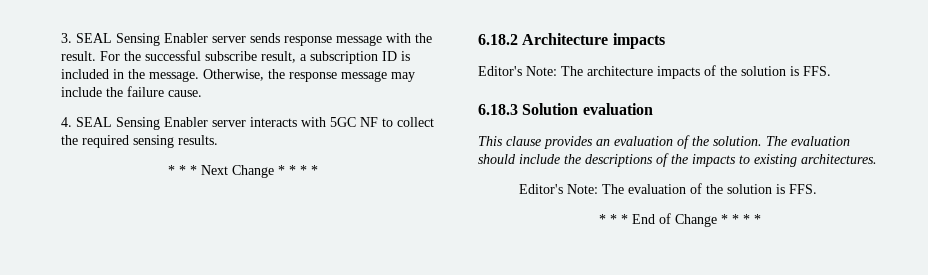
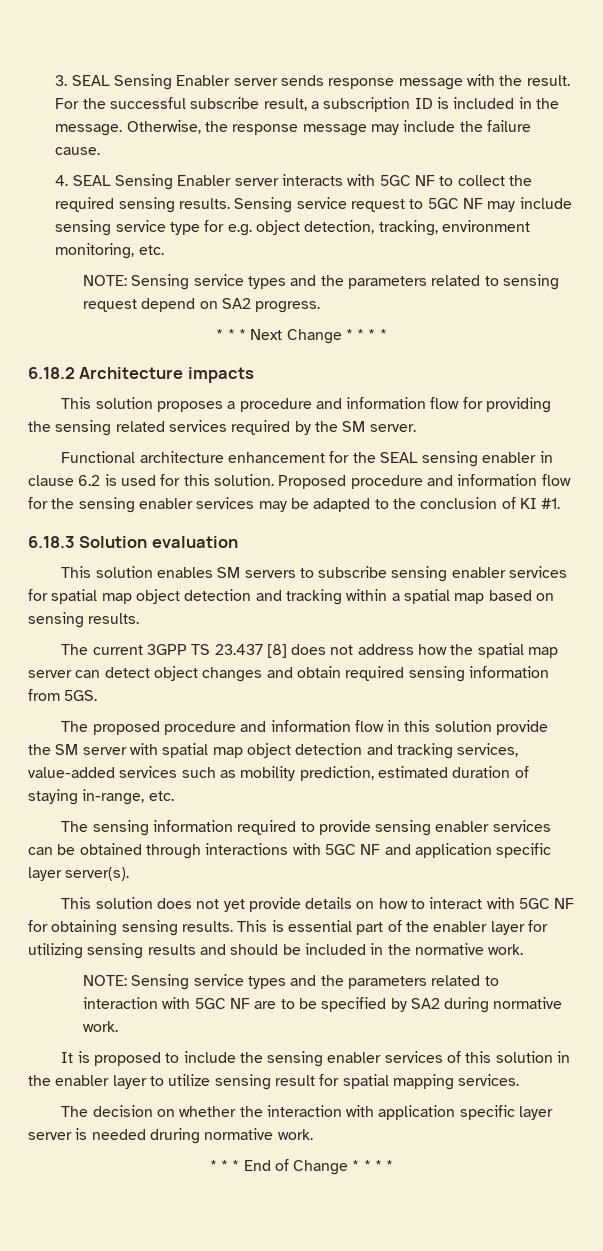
+ Sensing service request to 5GC NF may include sensing service type for e.g. object detection, tracking, environment monitoring, etc.
+ NOTE: Sensing service types and the parameters related to sensing request depend on SA2 progress.
- Editor's Note: The architecture impacts of the solution is FFS.
+ This solution proposes a procedure and information flow for providing the sensing related services required by the SM server.
+ Functional architecture enhancement for the SEAL sensing enabler in clause 6.2 is used for this solution. Proposed procedure and information flow for the sensing enabler services may be adapted to the conclusion of KI #1.
  6.18.3 Solution evaluation
- This clause provides an evaluation of the solution. The evaluation should include the descriptions of the impacts to existing architectures.
- Editor's Note: The evaluation of the solution is FFS.
+ This solution enables SM servers to subscribe sensing enabler services for spatial map object detection and tracking within a spatial map based on sensing results.
+ The current 3GPP TS 23.437 [8] does not address how the spatial map server can detect object changes and obtain required sensing information from 5GS.
+ The proposed procedure and information flow in this solution provide the SM server with spatial map object detection and tracking services, value-added services such as mobility prediction, estimated duration of staying in-range, etc.
+ The sensing information required to provide sensing enabler services can be obtained through interactions with 5GC NF and application specific layer server(s).
+ This solution does not yet provide details on how to interact with 5GC NF for obtaining sensing results. This is essential part of the enabler layer for utilizing sensing results and should be included in the normative work.
+ NOTE: Sensing service types and the parameters related to interaction with 5GC NF are to be specified by SA2 during normative work.
+ It is proposed to include the sensing enabler services of this solution in the enabler layer to utilize sensing result for spatial mapping services.
+ The decision on whether the interaction with application specific layer server is needed druring normative work.

